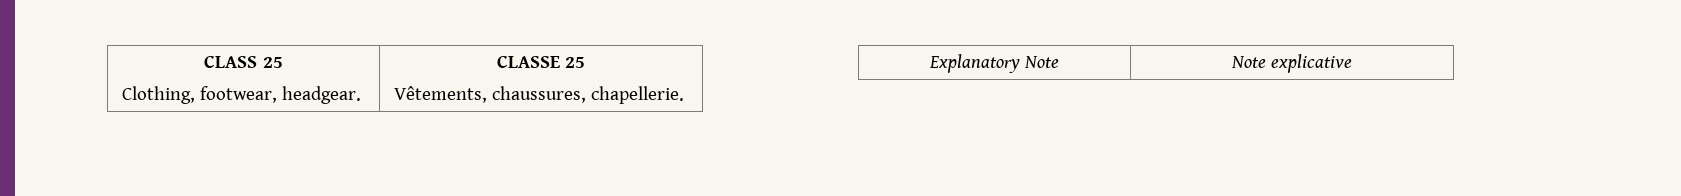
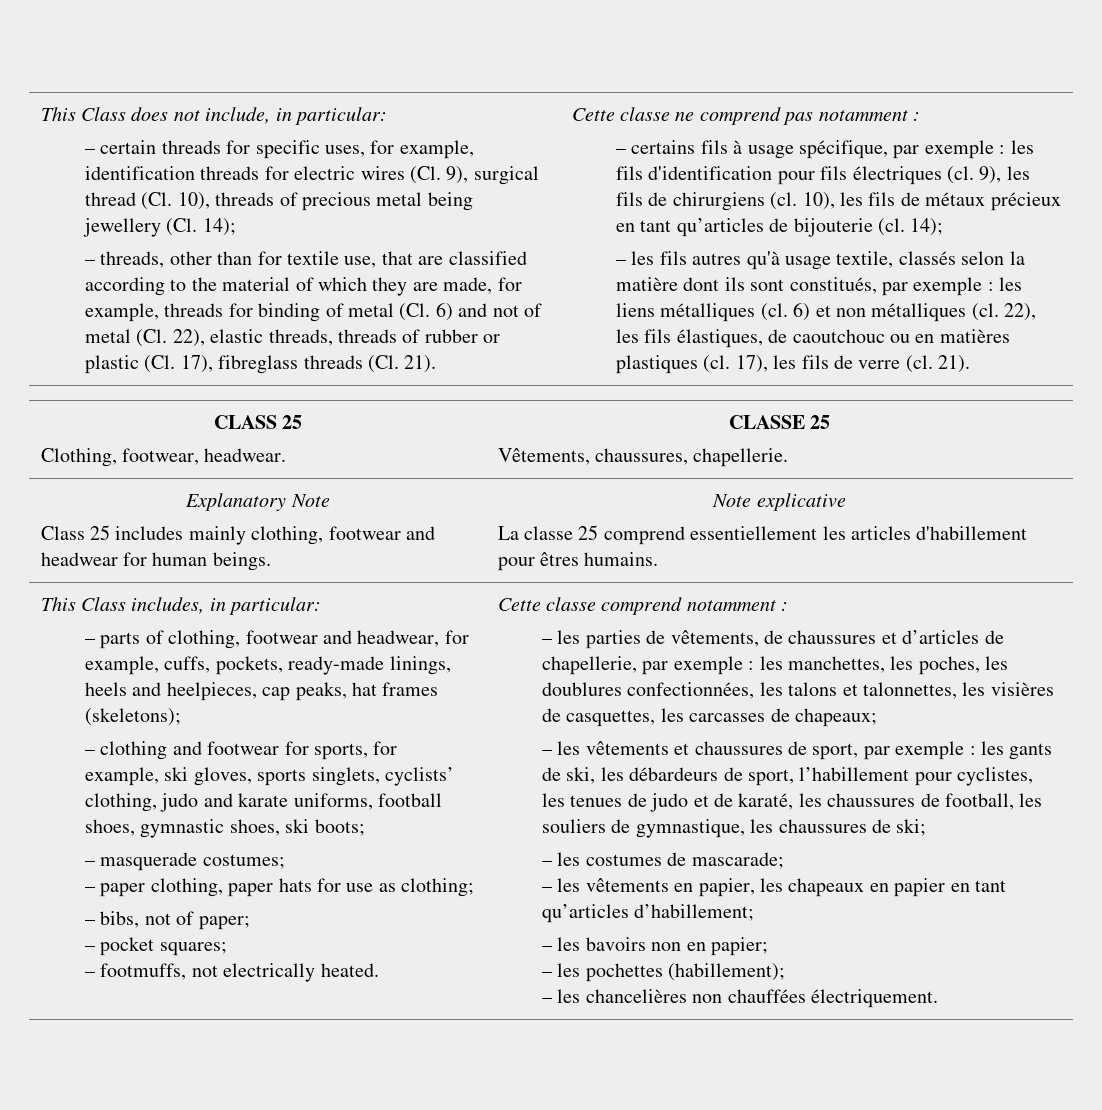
+ This Class does not include, in particular:
+ – certain threads for specific uses, for example, identification threads for electric wires (Cl. 9), surgical thread (Cl. 10), threads of precious metal being jewellery (Cl. 14);
+ – threads, other than for textile use, that are classified according to the material of which they are made, for example, threads for binding of metal (Cl. 6) and not of metal (Cl. 22), elastic threads, threads of rubber or plastic (Cl. 17), fibreglass threads (Cl. 21). | Cette classe ne comprend pas notamment :
+ – certains fils à usage spécifique, par exemple : les fils d'identification pour fils électriques (cl. 9), les fils de chirurgiens (cl. 10), les fils de métaux précieux en tant qu’articles de bijouterie (cl. 14);
+ – les fils autres qu'à usage textile, classés selon la matière dont ils sont constitués, par exemple : les liens métalliques (cl. 6) et non métalliques (cl. 22), les fils élastiques, de caoutchouc ou en matières plastiques (cl. 17), les fils de verre (cl. 21).
  CLASS 25
- Clothing, footwear, headgear. | CLASSE 25
+ Clothing, footwear, headwear. | CLASSE 25
- Explanatory Note | Note explicative
+ Explanatory Note
+ Class 25 includes mainly clothing, footwear and headwear for human beings. | Note explicative
+ La classe 25 comprend essentiellement les articles d'habillement pour êtres humains.
+ This Class includes, in particular:
+ – parts of clothing, footwear and headwear, for example, cuffs, pockets, ready-made linings, heels and heelpieces, cap peaks, hat frames (skeletons);
+ – clothing and footwear for sports, for example, ski gloves, sports singlets, cyclists’ clothing, judo and karate uniforms, football shoes, gymnastic shoes, ski boots;
+ – masquerade costumes;
+ – paper clothing, paper hats for use as clothing;
+ – bibs, not of paper;
+ – pocket squares;
+ – footmuffs, not electrically heated. | Cette classe comprend notamment :
+ – les parties de vêtements, de chaussures et d’articles de chapellerie, par exemple : les manchettes, les poches, les doublures confectionnées, les talons et talonnettes, les visières de casquettes, les carcasses de chapeaux;
+ – les vêtements et chaussures de sport, par exemple : les gants de ski, les débardeurs de sport, l’habillement pour cyclistes, les tenues de judo et de karaté, les chaussures de football, les souliers de gymnastique, les chaussures de ski;
+ – les costumes de mascarade;
+ – les vêtements en papier, les chapeaux en papier en tant qu’articles d’habillement;
+ – les bavoirs non en papier;
+ – les pochettes (habillement);
+ – les chancelières non chauffées électriquement.

